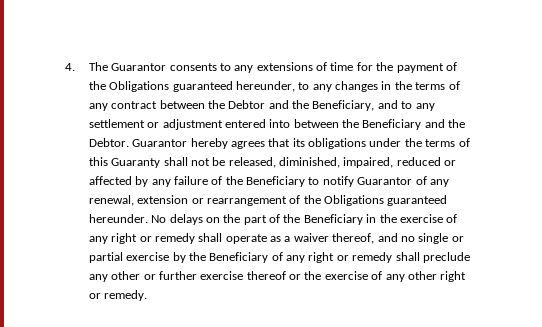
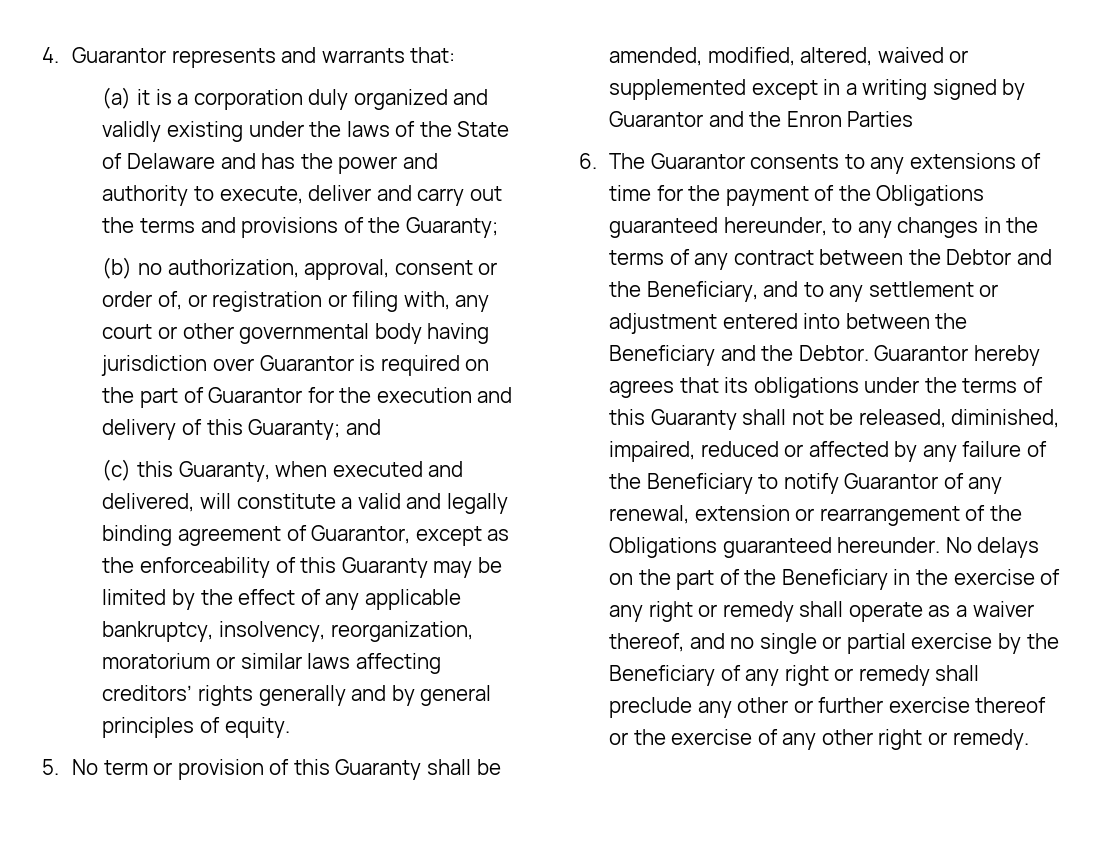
- 4. The Guarantor consents to any extensions of time for the payment of the Obligations guaranteed hereunder, to any changes in the terms of any contract between the Debtor and the Beneficiary, and to any settlement or adjustment entered into between the Beneficiary and the Debtor.
+ 4. Guarantor represents and warrants that:
+ (a) it is a corporation duly organized and validly existing under the laws of the State of Delaware and has the power and authority to execute, deliver and carry out the terms and provisions of the Guaranty;
+ (b) no authorization, approval, consent or order of, or registration or filing with, any court or other governmental body having jurisdiction over Guarantor is required on the part of Guarantor for the execution and delivery of this Guaranty; and
+ (c) this Guaranty, when executed and delivered, will constitute a valid and legally binding agreement of Guarantor, except as the enforceability of this Guaranty may be limited by the effect of any applicable bankruptcy, insolvency, reorganization, moratorium or similar laws affecting creditors’ rights generally and by general principles of equity.
+ 5. No term or provision of this Guaranty shall be amended, modified, altered, waived or supplemented except in a writing signed by Guarantor and the Enron Parties
+ 6. The Guarantor consents to any extensions of time for the payment of the Obligations guaranteed hereunder, to any changes in the terms of any contract between the Debtor and the Beneficiary, and to any settlement or adjustment entered into between the Beneficiary and the Debtor.

